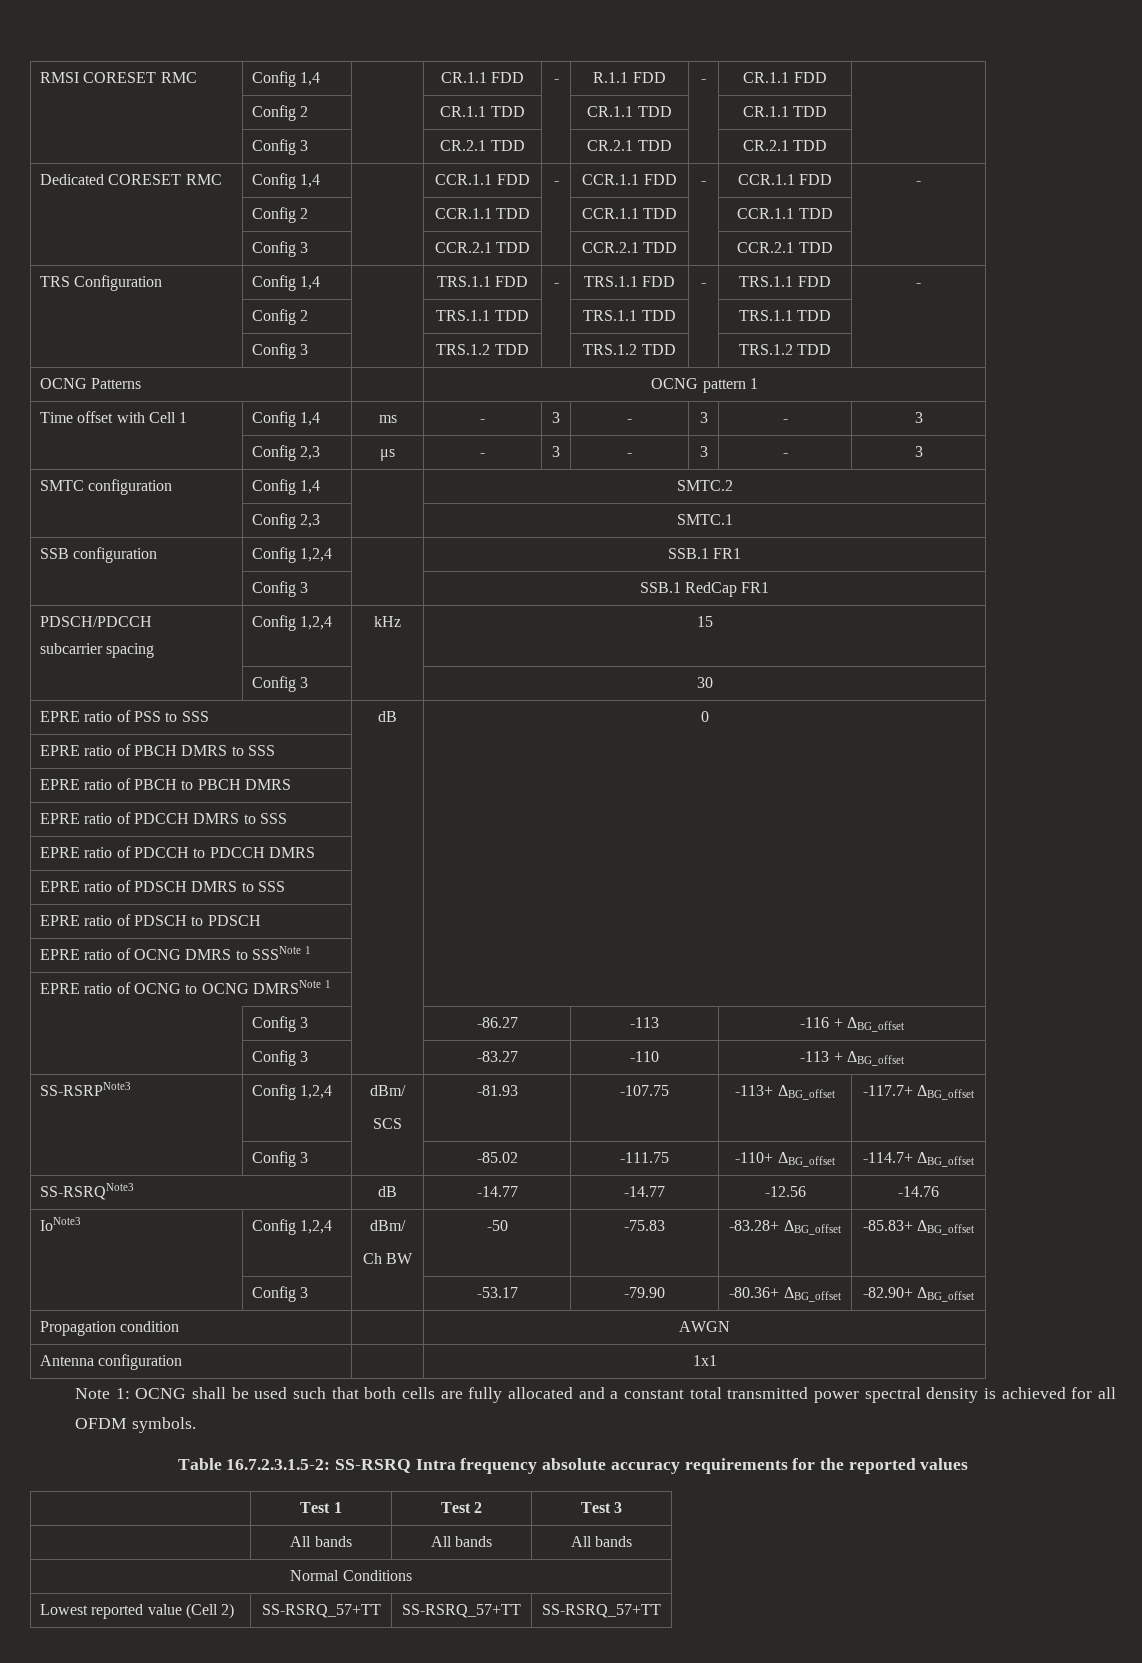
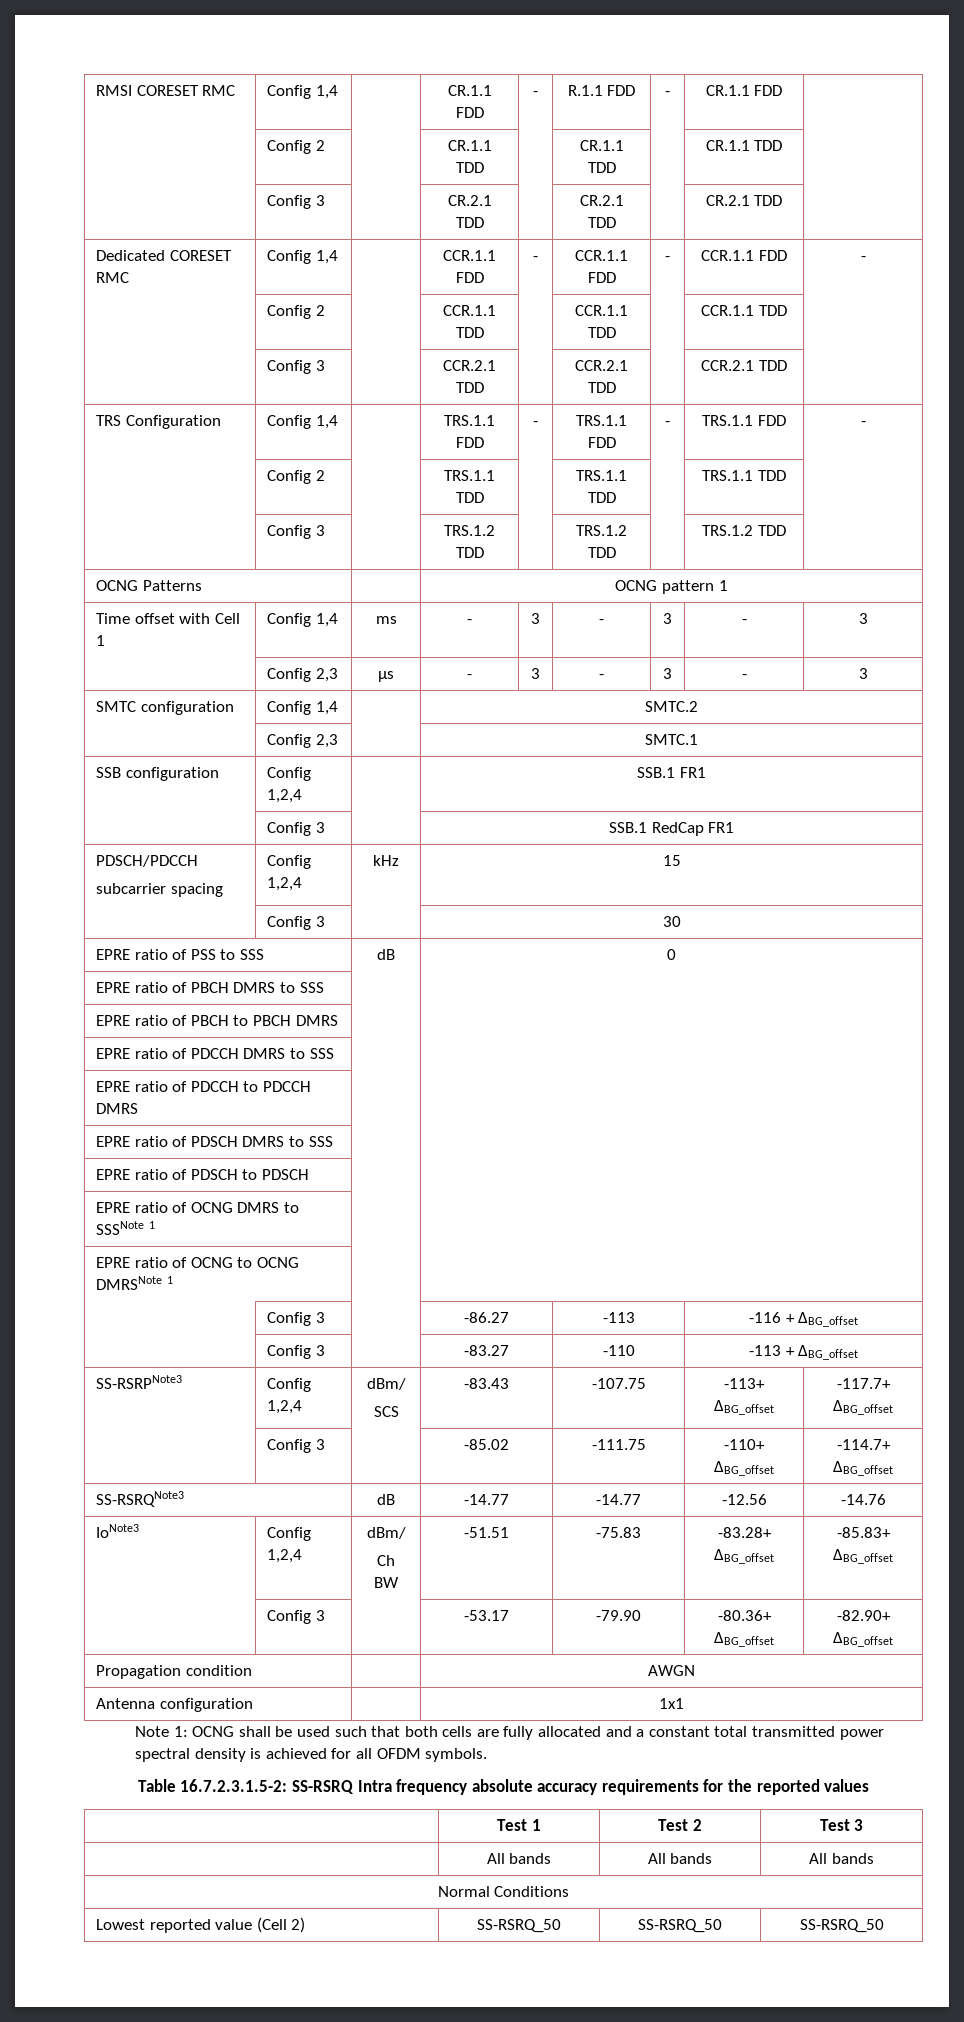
  SS-RSRPNote3 | Config 1,2,4 | dBm/
- SCS | -81.93 | -107.75 | -113+ ΔBG_offset | -117.7+ ΔBG_offset
+ SCS | -83.43 | -107.75 | -113+ ΔBG_offset | -117.7+ ΔBG_offset
  IoNote3 | Config 1,2,4 | dBm/
- Ch BW | -50 | -75.83 | -83.28+ ΔBG_offset | -85.83+ ΔBG_offset
+ Ch BW | -51.51 | -75.83 | -83.28+ ΔBG_offset | -85.83+ ΔBG_offset
- Lowest reported value (Cell 2) | SS-RSRQ_57+TT | SS-RSRQ_57+TT | SS-RSRQ_57+TT
+ Lowest reported value (Cell 2) | SS-RSRQ_50 | SS-RSRQ_50 | SS-RSRQ_50

